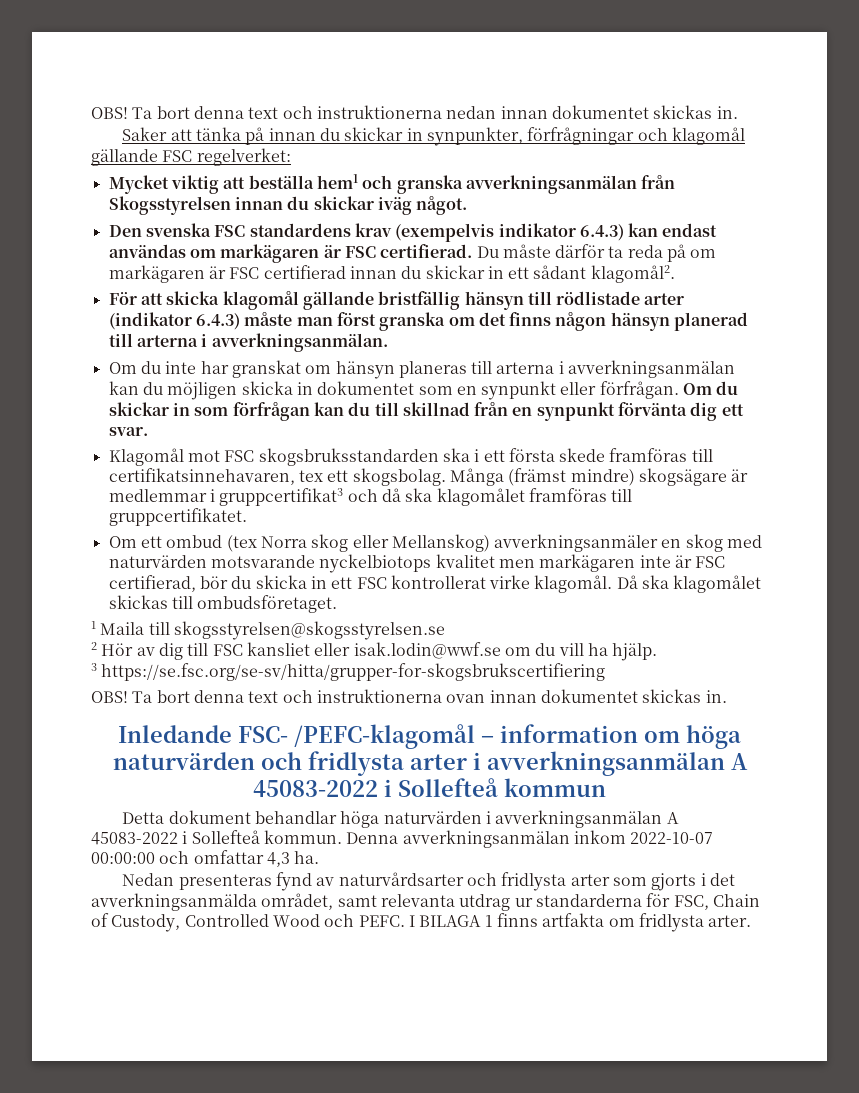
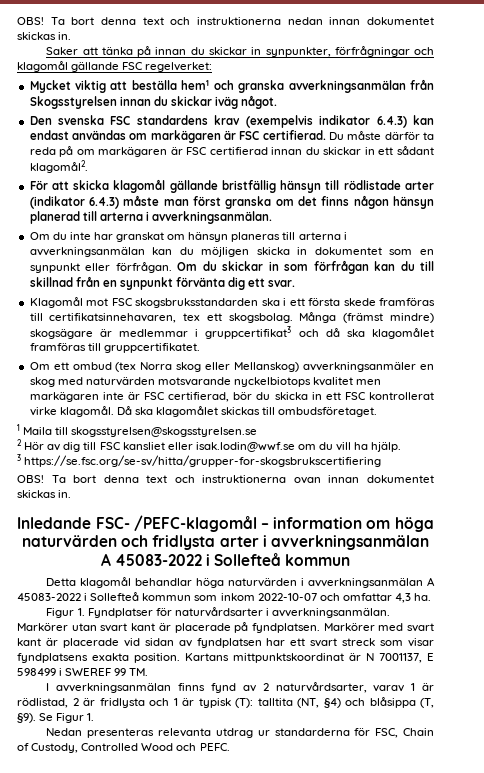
- Detta dokument behandlar höga naturvärden i avverkningsanmälan A 45083-2022 i Sollefteå kommun. Denna avverkningsanmälan inkom 2022-10-07 00:00:00 och omfattar 4,3 ha.
+ Detta klagomål behandlar höga naturvärden i avverkningsanmälan A 45083-2022 i Sollefteå kommun som inkom 2022-10-07 och omfattar 4,3 ha.
- Nedan presenteras fynd av naturvårdsarter och fridlysta arter som gjorts i det avverkningsanmälda området, samt relevanta utdrag ur standarderna för FSC, Chain of Custody, Controlled Wood och PEFC. I BILAGA 1 finns artfakta om fridlysta arter.
+ Figur 1. Fyndplatser för naturvårdsarter i avverkningsanmälan. Markörer utan svart kant är placerade på fyndplatsen. Markörer med svart kant är placerade vid sidan av fyndplatsen har ett svart streck som visar fyndplatsens exakta position. Kartans mittpunktskoordinat är N 7001137, E 598499 i SWEREF 99 TM.
+ I avverkningsanmälan finns fynd av 2 naturvårdsarter, varav 1 är rödlistad, 2 är fridlysta och 1 är typisk (T): talltita (NT, §4) och blåsippa (T, §9). Se Figur 1.
+ Nedan presenteras relevanta utdrag ur standarderna för FSC, Chain of Custody, Controlled Wood och PEFC.

